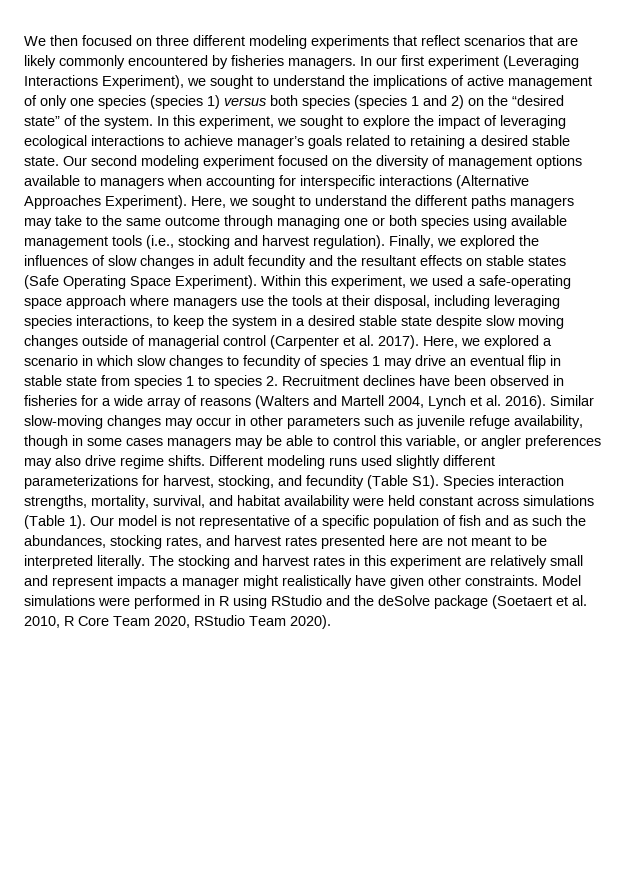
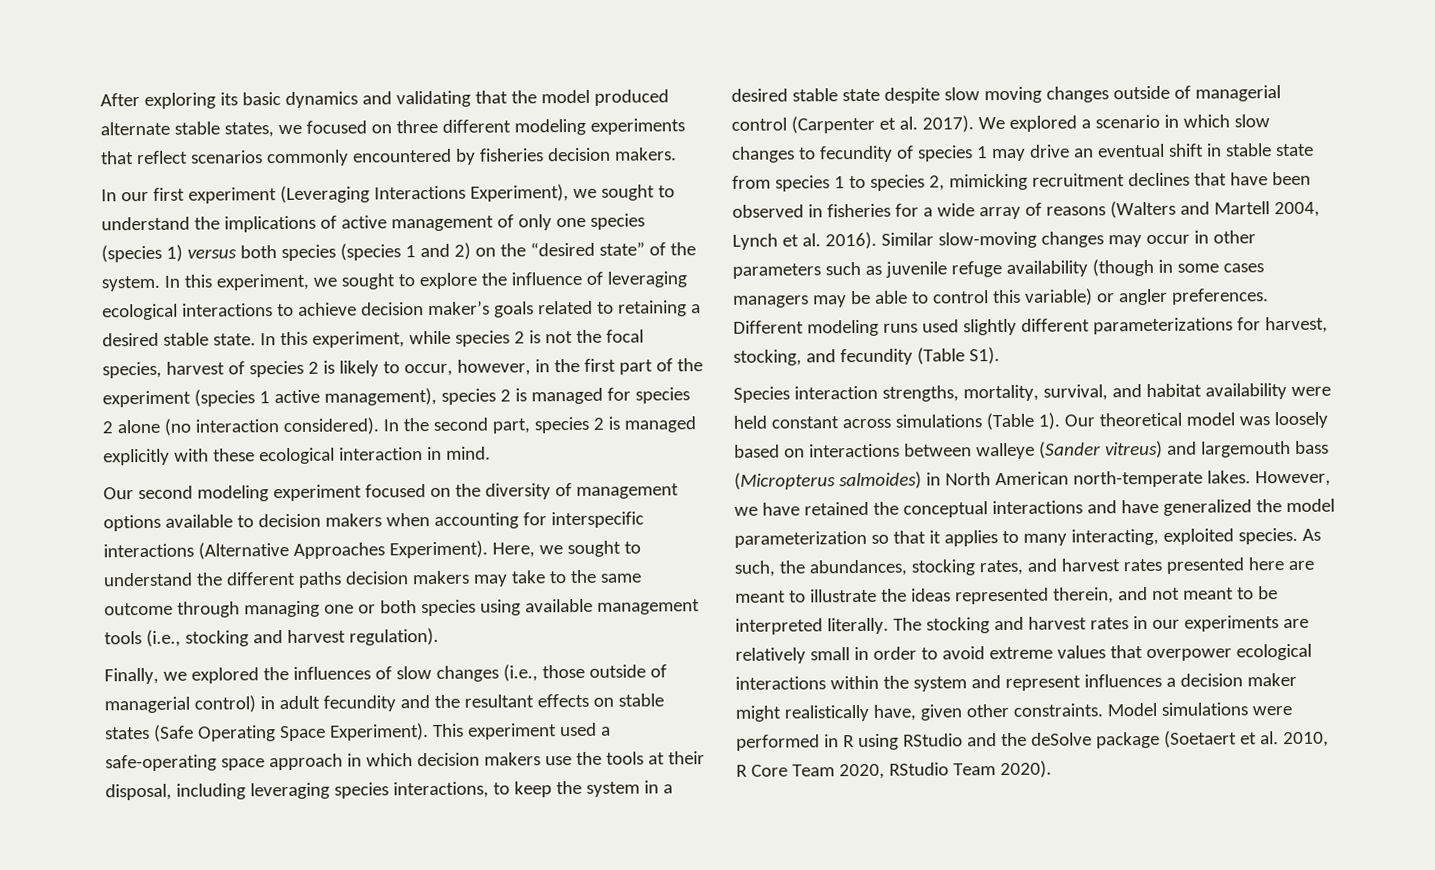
- We then focused on three different modeling experiments that reflect scenarios that are likely commonly encountered by fisheries managers. In our first experiment (Leveraging Interactions Experiment), we sought to understand the implications of active management of only one species (species 1) versus both species (species 1 and 2) on the “desired state” of the system.
+ After exploring its basic dynamics and validating that the model produced alternate stable states, we focused on three different modeling experiments that reflect scenarios commonly encountered by fisheries decision makers.
+ In our first experiment (Leveraging Interactions Experiment), we sought to understand the implications of active management of only one species (species 1) versus both species (species 1 and 2) on the “desired state” of the system.
- In this experiment, we sought to explore the impact of leveraging ecological interactions to achieve manager’s goals related to retaining a desired stable state. Our second modeling experiment focused on the diversity of management options available to managers when accounting for interspecific interactions (Alternative Approaches Experiment).
+ In this experiment, we sought to explore the influence of leveraging ecological interactions to achieve decision maker’s goals related to retaining a desired stable state. In this experiment, while species 2 is not the focal species, harvest of species 2 is likely to occur, however, in the first part of the experiment (species 1 active management), species 2 is managed for species 2 alone (no interaction considered). In the second part, species 2 is managed explicitly with these ecological interaction in mind.
+ Our second modeling experiment focused on the diversity of management options available to decision makers when accounting for interspecific interactions (Alternative Approaches Experiment).
- Here, we sought to understand the different paths managers may take to the same outcome through managing one or both species using available management tools (i.e., stocking and harvest regulation). Finally, we explored the influences of slow changes in adult fecundity and the resultant effects on stable states (Safe Operating Space Experiment).
+ Here, we sought to understand the different paths decision makers may take to the same outcome through managing one or both species using available management tools (i.e., stocking and harvest regulation).
+ Finally, we explored the influences of slow changes (i.e., those outside of managerial control) in adult fecundity and the resultant effects on stable states (Safe Operating Space Experiment).
- Within this experiment, we used a safe-operating space approach where managers use the tools at their disposal, including leveraging species interactions, to keep the system in a desired stable state despite slow moving changes outside of managerial control (Carpenter et al. 2017).
+ This experiment used a safe-operating space approach in which decision makers use the tools at their disposal, including leveraging species interactions, to keep the system in a desired stable state despite slow moving changes outside of managerial control (Carpenter et al. 2017).
- Here, we explored a scenario in which slow changes to fecundity of species 1 may drive an eventual flip in stable state from species 1 to species 2. Recruitment declines have been observed in fisheries for a wide array of reasons (Walters and Martell 2004, Lynch et al. 2016).
+ We explored a scenario in which slow changes to fecundity of species 1 may drive an eventual shift in stable state from species 1 to species 2, mimicking recruitment declines that have been observed in fisheries for a wide array of reasons (Walters and Martell 2004, Lynch et al. 2016).
- Similar slow-moving changes may occur in other parameters such as juvenile refuge availability, though in some cases managers may be able to control this variable, or angler preferences may also drive regime shifts.
+ Similar slow-moving changes may occur in other parameters such as juvenile refuge availability (though in some cases managers may be able to control this variable) or angler preferences.
- Different modeling runs used slightly different parameterizations for harvest, stocking, and fecundity (Table S1). Species interaction strengths, mortality, survival, and habitat availability were held constant across simulations (Table 1).
+ Different modeling runs used slightly different parameterizations for harvest, stocking, and fecundity (Table S1).
+ Species interaction strengths, mortality, survival, and habitat availability were held constant across simulations (Table 1).
- Our model is not representative of a specific population of fish and as such the abundances, stocking rates, and harvest rates presented here are not meant to be interpreted literally.
+ Our theoretical model was loosely based on interactions between walleye (Sander vitreus) and largemouth bass (Micropterus salmoides) in North American north-temperate lakes. However, we have retained the conceptual interactions and have generalized the model parameterization so that it applies to many interacting, exploited species. As such, the abundances, stocking rates, and harvest rates presented here are meant to illustrate the ideas represented therein, and not meant to be interpreted literally.
- The stocking and harvest rates in this experiment are relatively small and represent impacts a manager might realistically have given other constraints.
+ The stocking and harvest rates in our experiments are relatively small in order to avoid extreme values that overpower ecological interactions within the system and represent influences a decision maker might realistically have, given other constraints.

